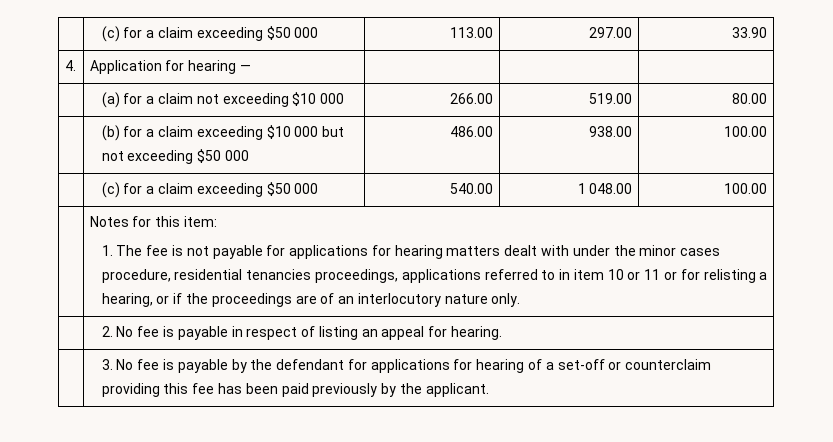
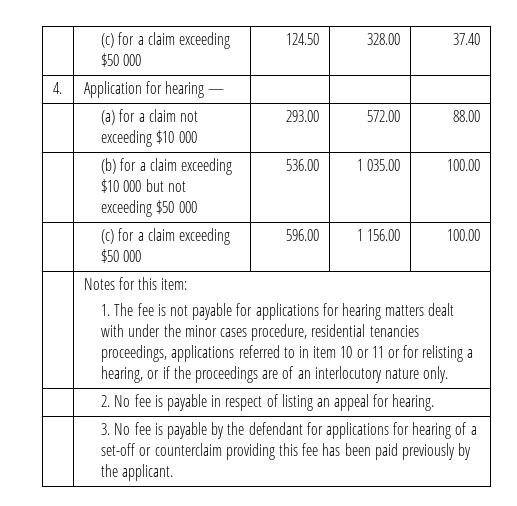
- | (c) for a claim exceeding $50 000 | 113.00 | 297.00 | 33.90
+ | (c) for a claim exceeding $50 000 | 124.50 | 328.00 | 37.40
- | (a) for a claim not exceeding $10 000 | 266.00 | 519.00 | 80.00
+ | (a) for a claim not exceeding $10 000 | 293.00 | 572.00 | 88.00
- | (b) for a claim exceeding $10 000 but not exceeding $50 000 | 486.00 | 938.00 | 100.00
+ | (b) for a claim exceeding $10 000 but not exceeding $50 000 | 536.00 | 1 035.00 | 100.00
- | (c) for a claim exceeding $50 000 | 540.00 | 1 048.00 | 100.00
+ | (c) for a claim exceeding $50 000 | 596.00 | 1 156.00 | 100.00

